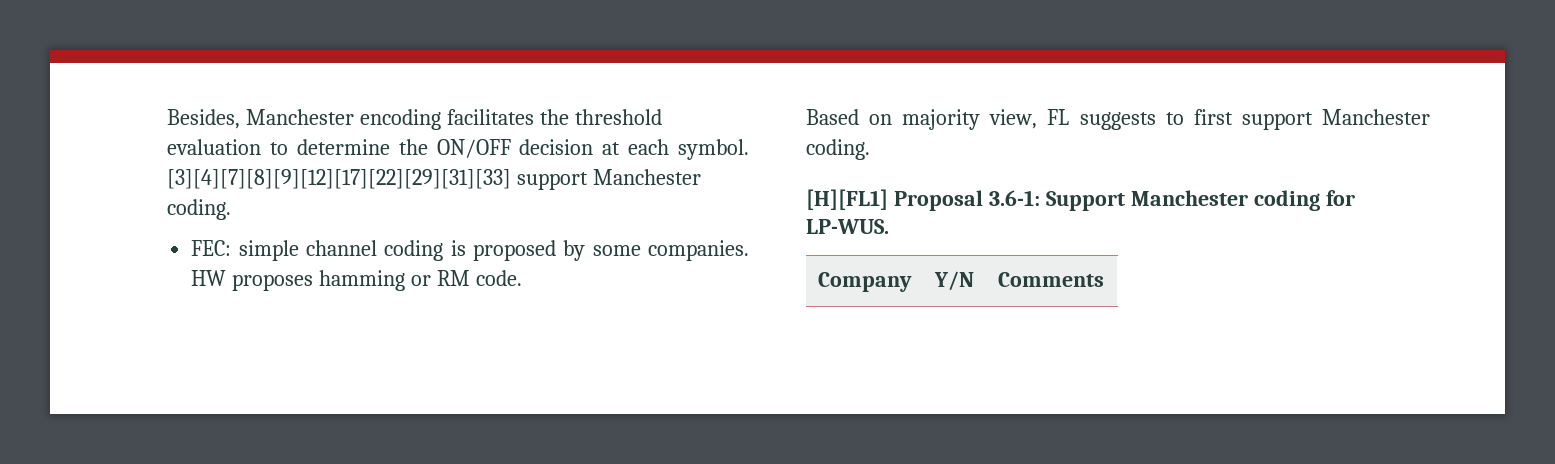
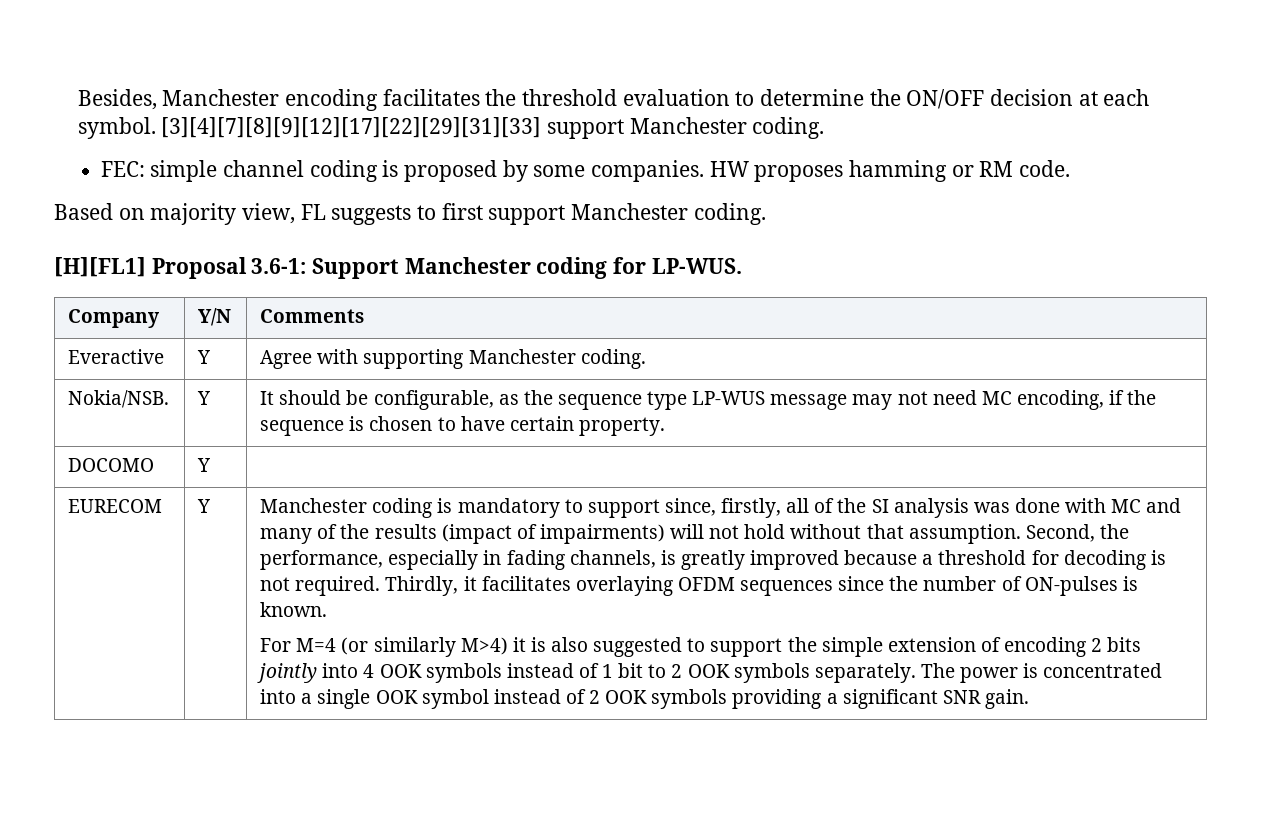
+ Everactive | Y | Agree with supporting Manchester coding.
+ Nokia/NSB. | Y | It should be configurable, as the sequence type LP-WUS message may not need MC encoding, if the sequence is chosen to have certain property.
+ DOCOMO | Y |
+ EURECOM | Y | Manchester coding is mandatory to support since, firstly, all of the SI analysis was done with MC and many of the results (impact of impairments) will not hold without that assumption. Second, the performance, especially in fading channels, is greatly improved because a threshold for decoding is not required. Thirdly, it facilitates overlaying OFDM sequences since the number of ON-pulses is known.
+ For M=4 (or similarly M>4) it is also suggested to support the simple extension of encoding 2 bits jointly into 4 OOK symbols instead of 1 bit to 2 OOK symbols separately. The power is concentrated into a single OOK symbol instead of 2 OOK symbols providing a significant SNR gain.

